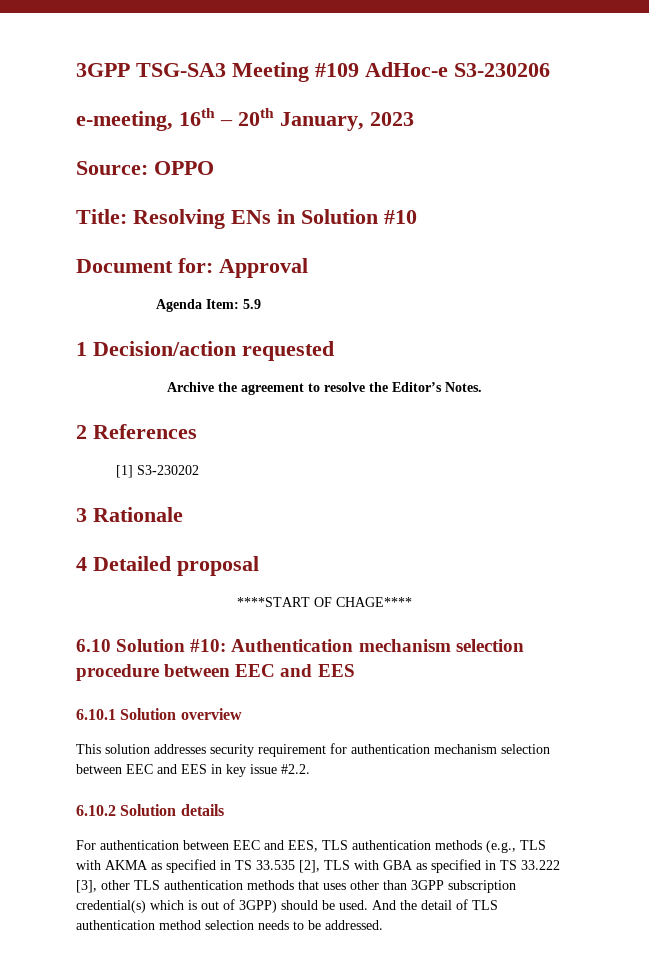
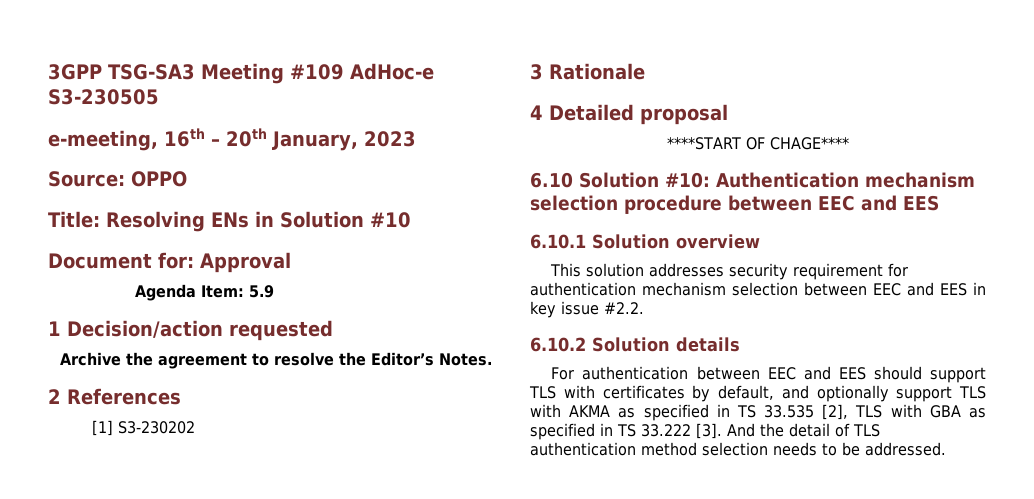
- 3GPP TSG-SA3 Meeting #109 AdHoc-e S3-230206
+ 3GPP TSG-SA3 Meeting #109 AdHoc-e S3-230505
- For authentication between EEC and EES, TLS authentication methods (e.g., TLS with AKMA as specified in TS 33.535 [2], TLS with GBA as specified in TS 33.222 [3], other TLS authentication methods that uses other than 3GPP subscription credential(s) which is out of 3GPP) should be used.
+ For authentication between EEC and EES should support TLS with certificates by default, and optionally support TLS with AKMA as specified in TS 33.535 [2], TLS with GBA as specified in TS 33.222 [3].

